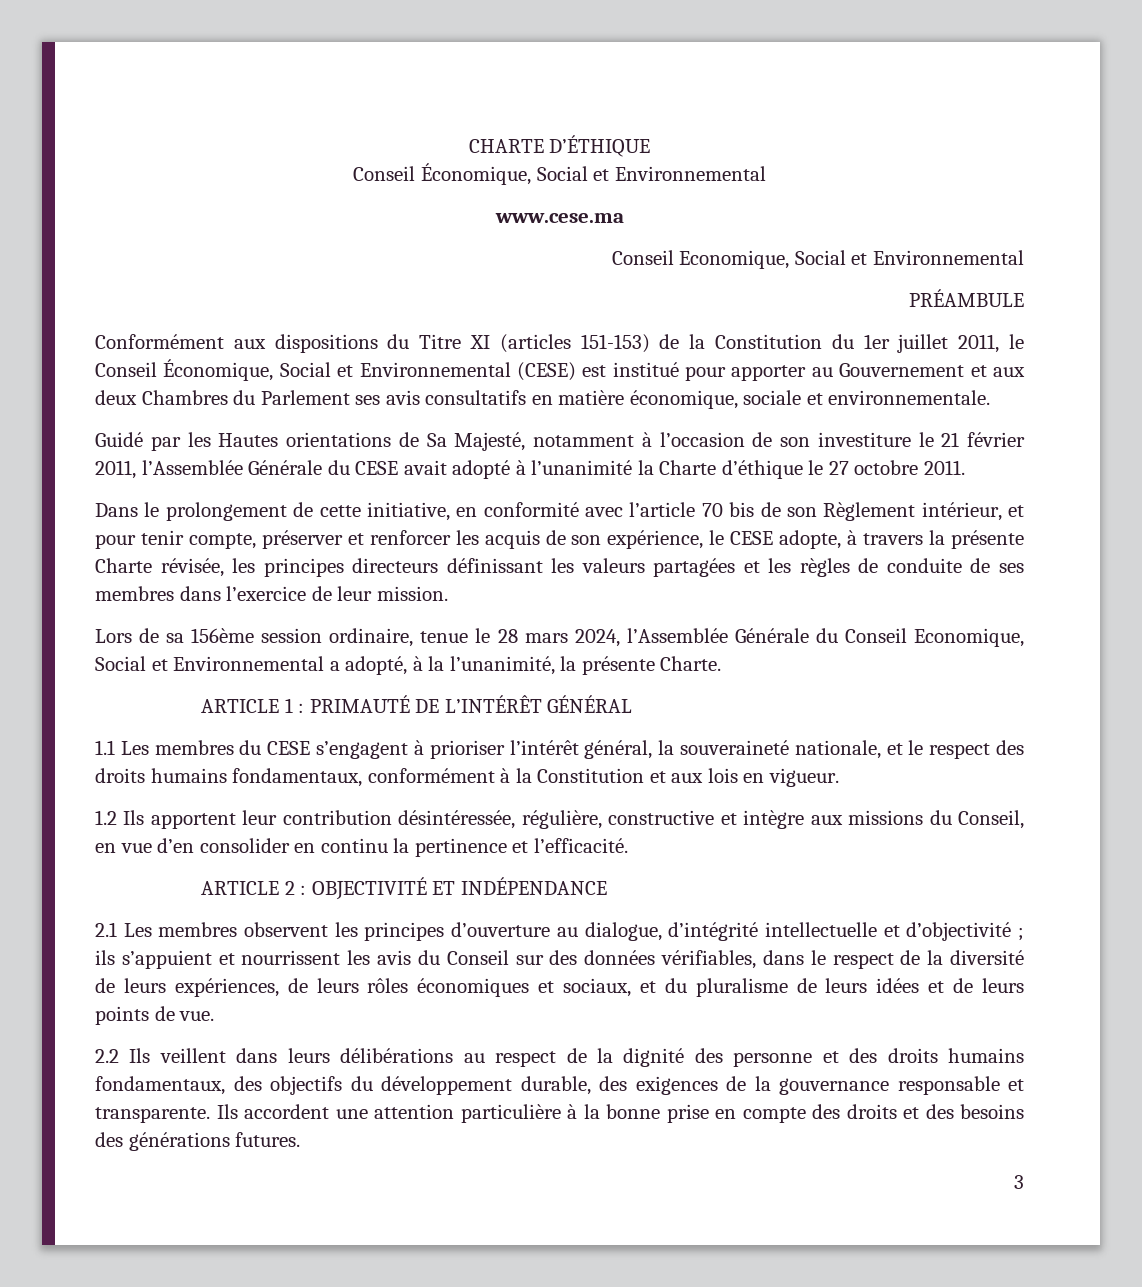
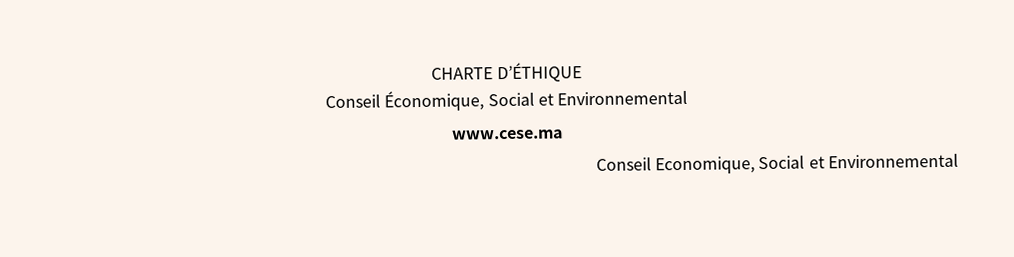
- PRÉAMBULE
- Conformément aux dispositions du Titre XI (articles 151-153) de la Constitution du 1er juillet 2011, le Conseil Économique, Social et Environnemental (CESE) est institué pour apporter au Gouvernement et aux deux Chambres du Parlement ses avis consultatifs en matière économique, sociale et environnementale.
- Guidé par les Hautes orientations de Sa Majesté, notamment à l’occasion de son investiture le 21 février 2011, l’Assemblée Générale du CESE avait adopté à l’unanimité la Charte d’éthique le 27 octobre 2011.
- Dans le prolongement de cette initiative, en conformité avec l’article 70 bis de son Règlement intérieur, et pour tenir compte, préserver et renforcer les acquis de son expérience, le CESE adopte, à travers la présente Charte révisée, les principes directeurs définissant les valeurs partagées et les règles de conduite de ses membres dans l’exercice de leur mission.
- Lors de sa 156ème session ordinaire, tenue le 28 mars 2024, l’Assemblée Générale du Conseil Economique, Social et Environnemental a adopté, à la l’unanimité, la présente Charte.
- ARTICLE 1 : PRIMAUTÉ DE L’INTÉRÊT GÉNÉRAL
- 1.1 Les membres du CESE s’engagent à prioriser l’intérêt général, la souveraineté nationale, et le respect des droits humains fondamentaux, conformément à la Constitution et aux lois en vigueur.
- 1.2 Ils apportent leur contribution désintéressée, régulière, constructive et intègre aux missions du Conseil, en vue d’en consolider en continu la pertinence et l’efficacité.
- ARTICLE 2 : OBJECTIVITÉ ET INDÉPENDANCE
- 2.1 Les membres observent les principes d’ouverture au dialogue, d’intégrité intellectuelle et d’objectivité ; ils s’appuient et nourrissent les avis du Conseil sur des données vérifiables, dans le respect de la diversité de leurs expériences, de leurs rôles économiques et sociaux, et du pluralisme de leurs idées et de leurs points de vue.
- 2.2 Ils veillent dans leurs délibérations au respect de la dignité des personne et des droits humains fondamentaux, des objectifs du développement durable, des exigences de la gouvernance responsable et transparente. Ils accordent une attention particulière à la bonne prise en compte des droits et des besoins des générations futures.
- 3

